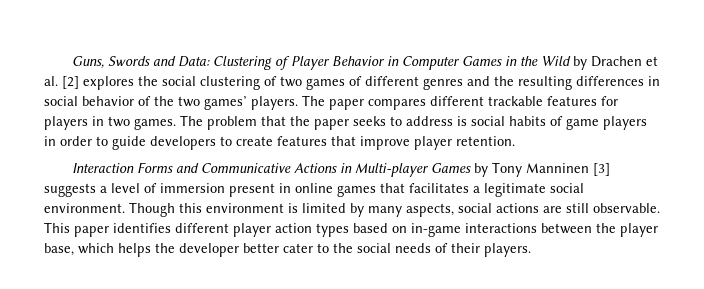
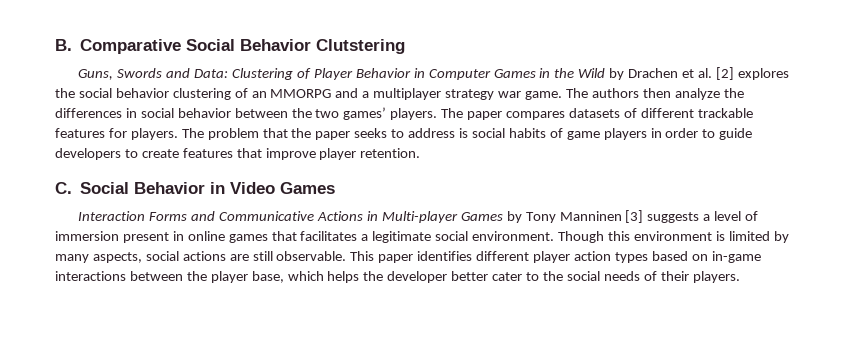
+ B. Comparative Social Behavior Clutstering
- Guns, Swords and Data: Clustering of Player Behavior in Computer Games in the Wild by Drachen et al. [2] explores the social clustering of two games of different genres and the resulting differences in social behavior of the two games’ players.
+ Guns, Swords and Data: Clustering of Player Behavior in Computer Games in the Wild by Drachen et al. [2] explores the social behavior clustering of an MMORPG and a multiplayer strategy war game. The authors then analyze the differences in social behavior between the two games’ players.
- The paper compares different trackable features for players in two games.
+ The paper compares datasets of different trackable features for players.
+ C. Social Behavior in Video Games

